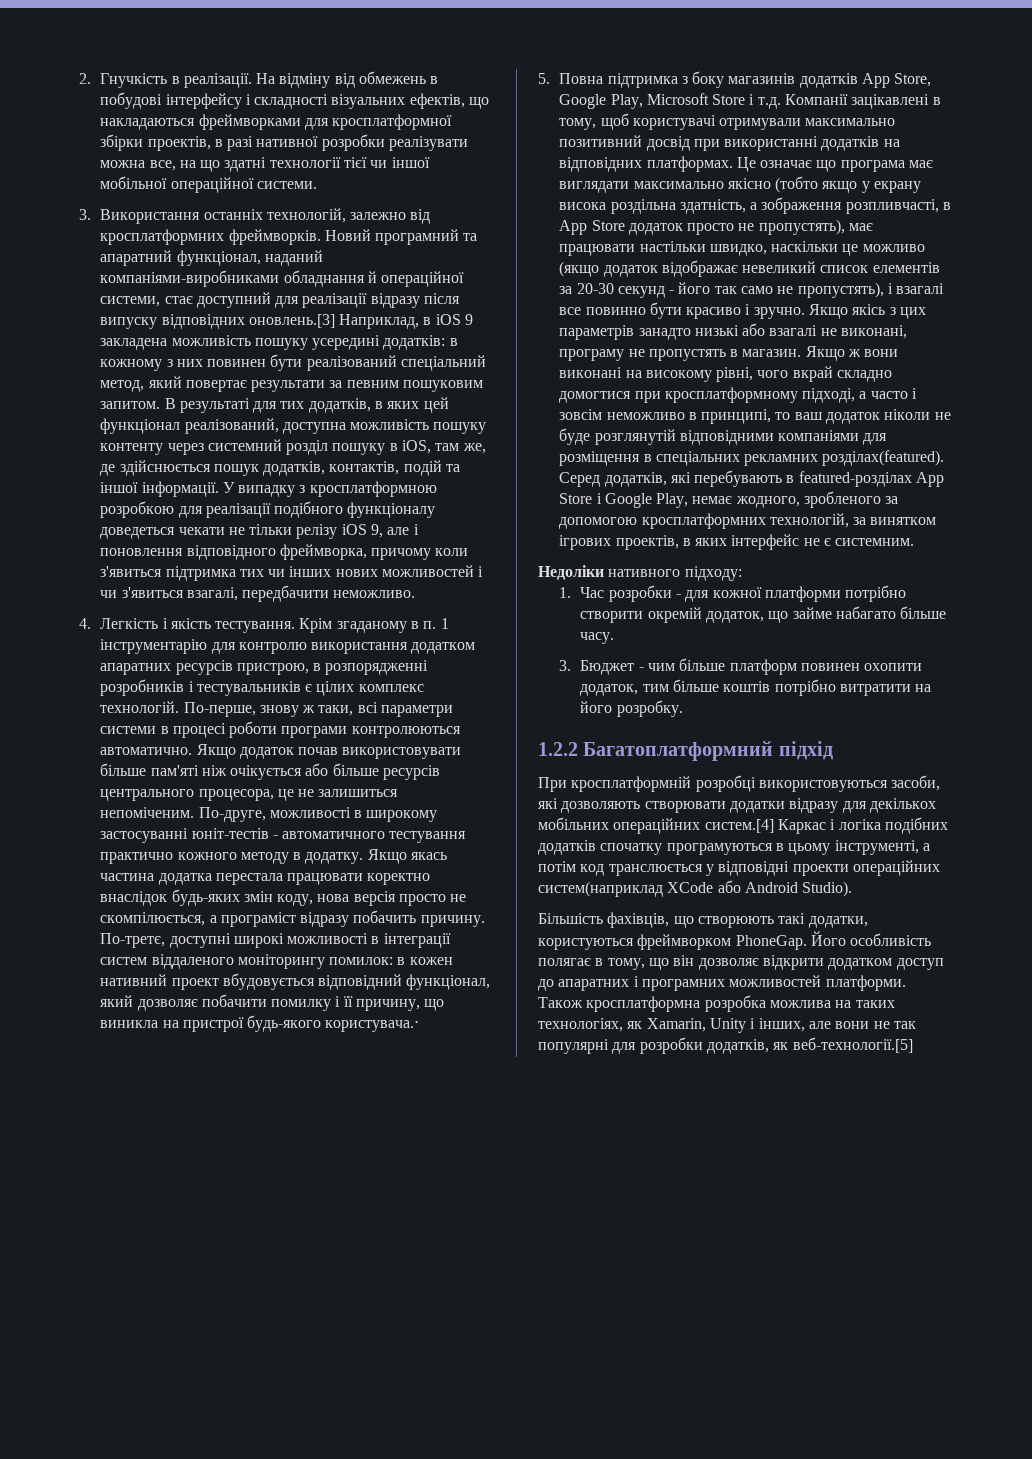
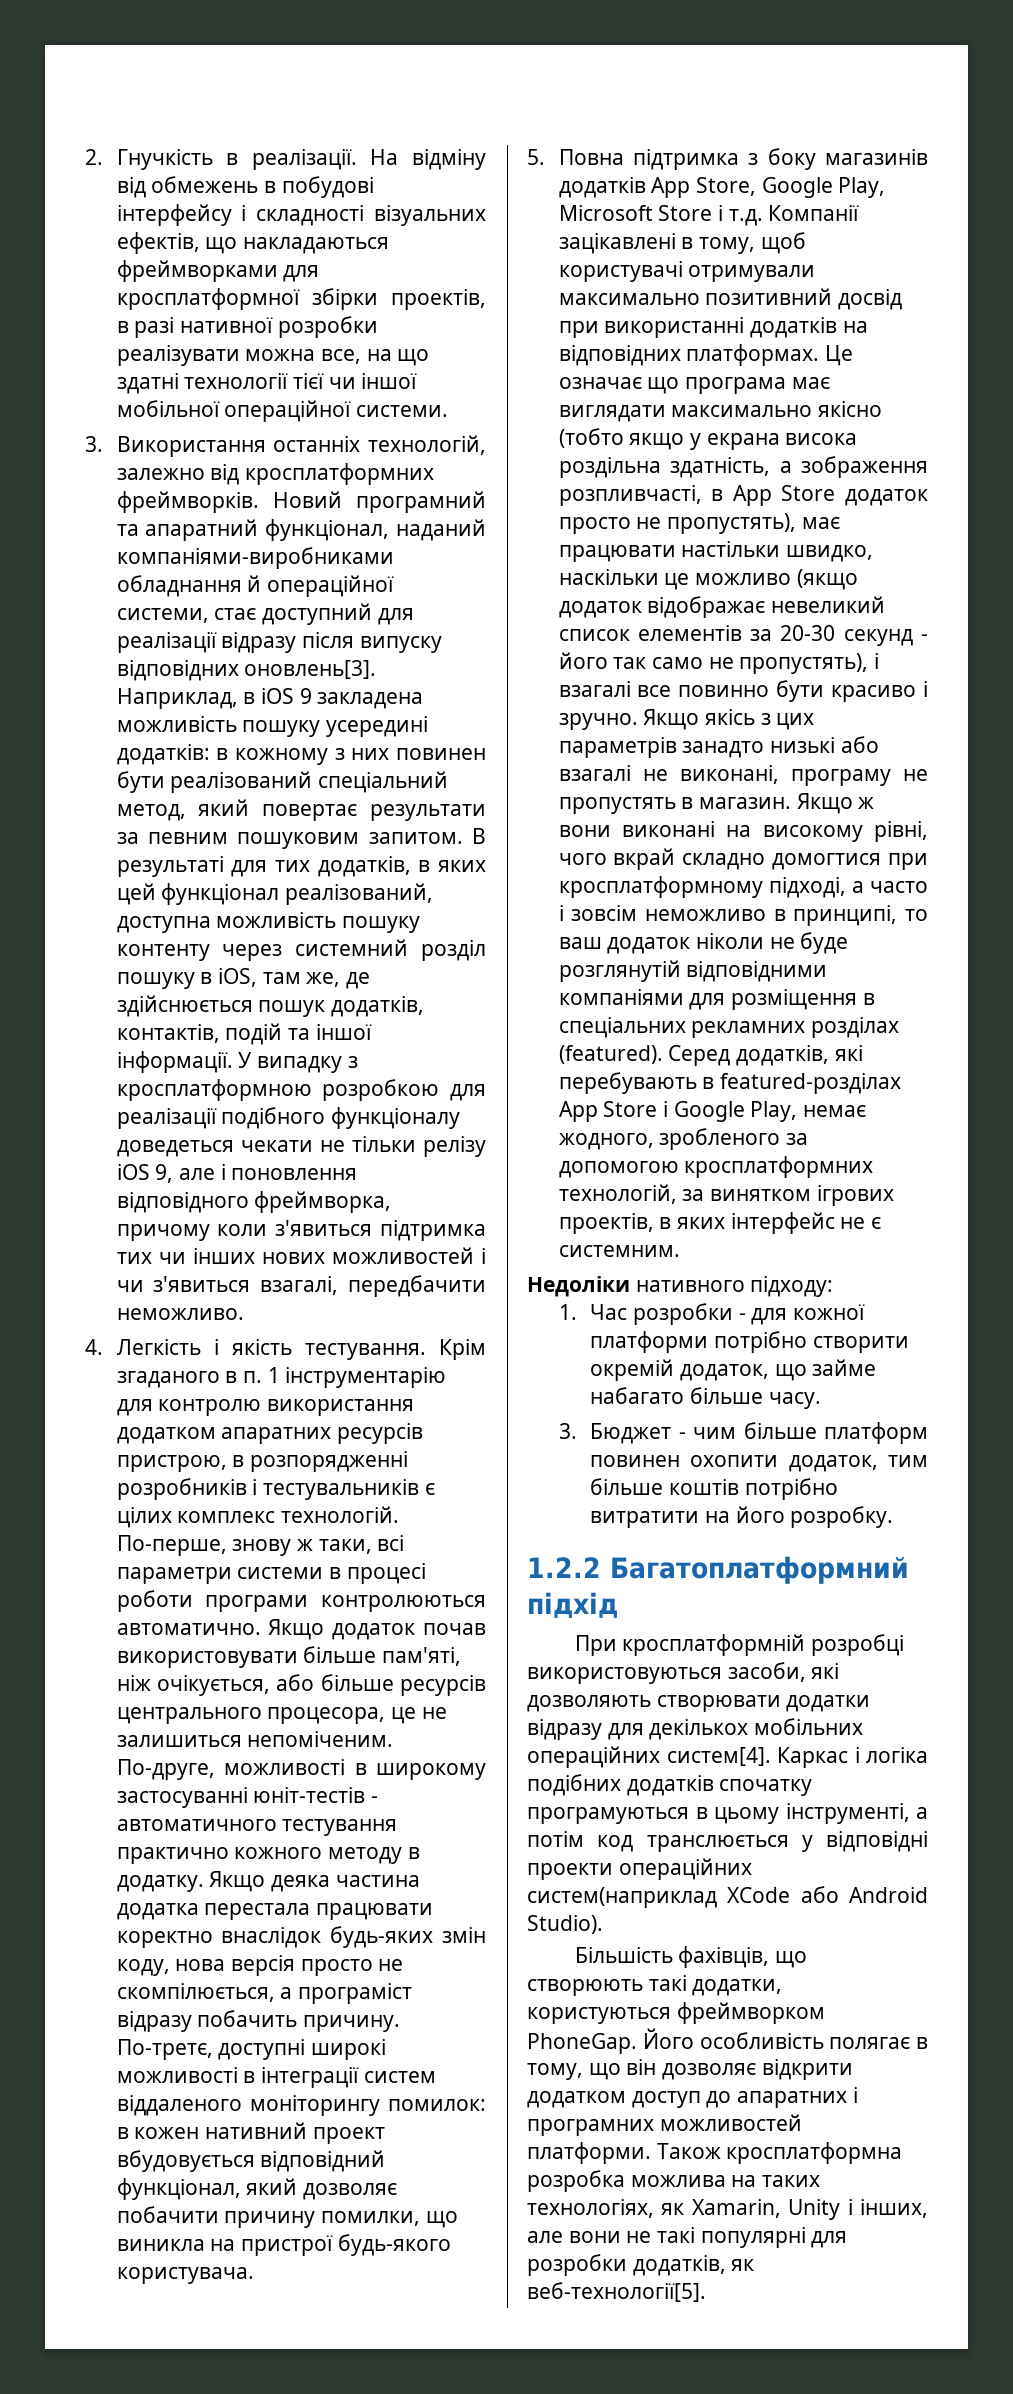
- Новий програмний та апаратний функціонал, наданий компаніями-виробниками обладнання й операційної системи, стає доступний для реалізації відразу після випуску відповідних оновлень.[3] Наприклад, в iOS 9 закладена можливість пошуку усередині додатків: в кожному з них повинен бути реалізований спеціальний метод, який повертає результати за певним пошуковим запитом.
+ Новий програмний та апаратний функціонал, наданий компаніями-виробниками обладнання й операційної системи, стає доступний для реалізації відразу після випуску відповідних оновлень[3]. Наприклад, в iOS 9 закладена можливість пошуку усередині додатків: в кожному з них повинен бути реалізований спеціальний метод, який повертає результати за певним пошуковим запитом.
- Крім згаданому в п. 1 інструментарію для контролю використання додатком апаратних ресурсів пристрою, в розпорядженні розробників і тестувальників є цілих комплекс технологій.
+ Крім згаданого в п. 1 інструментарію для контролю використання додатком апаратних ресурсів пристрою, в розпорядженні розробників і тестувальників є цілих комплекс технологій.
- Якщо додаток почав використовувати більше пам'яті ніж очікується або більше ресурсів центрального процесора, це не залишиться непоміченим.
+ Якщо додаток почав використовувати більше пам'яті, ніж очікується, або більше ресурсів центрального процесора, це не залишиться непоміченим.
- Якщо якась частина додатка перестала працювати коректно внаслідок будь-яких змін коду, нова версія просто не скомпілюється, а програміст відразу побачить причину.
+ Якщо деяка частина додатка перестала працювати коректно внаслідок будь-яких змін коду, нова версія просто не скомпілюється, а програміст відразу побачить причину.
- По-третє, доступні широкі можливості в інтеграції систем віддаленого моніторингу помилок: в кожен нативний проект вбудовується відповідний функціонал, який дозволяє побачити помилку і її причину, що виникла на пристрої будь-якого користувача.⋅
+ По-третє, доступні широкі можливості в інтеграції систем віддаленого моніторингу помилок: в кожен нативний проект вбудовується відповідний функціонал, який дозволяє побачити причину помилки, що виникла на пристрої будь-якого користувача.
- Це означає що програма має виглядати максимально якісно (тобто якщо у екрану висока роздільна здатність, а зображення розпливчасті, в App Store додаток просто не пропустять), має працювати настільки швидко, наскільки це можливо (якщо додаток відображає невеликий список елементів за 20-30 секунд - його так само не пропустять), і взагалі все повинно бути красиво і зручно.
+ Це означає що програма має виглядати максимально якісно (тобто якщо у екрана висока роздільна здатність, а зображення розпливчасті, в App Store додаток просто не пропустять), має працювати настільки швидко, наскільки це можливо (якщо додаток відображає невеликий список елементів за 20-30 секунд - його так само не пропустять), і взагалі все повинно бути красиво і зручно.
- Якщо ж вони виконані на високому рівні, чого вкрай складно домогтися при кросплатформному підході, а часто і зовсім неможливо в принципі, то ваш додаток ніколи не буде розглянутій відповідними компаніями для розміщення в спеціальних рекламних розділах(featured).
+ Якщо ж вони виконані на високому рівні, чого вкрай складно домогтися при кросплатформному підході, а часто і зовсім неможливо в принципі, то ваш додаток ніколи не буде розглянутій відповідними компаніями для розміщення в спеціальних рекламних розділах (featured).
- При кросплатформній розробці використовуються засоби, які дозволяють створювати додатки відразу для декількох мобільних операційних систем.[4] Каркас і логіка подібних додатків спочатку програмуються в цьому інструменті, а потім код транслюється у відповідні проекти операційних систем(наприклад XCode або Android Studio).
+ При кросплатформній розробці використовуються засоби, які дозволяють створювати додатки відразу для декількох мобільних операційних систем[4]. Каркас і логіка подібних додатків спочатку програмуються в цьому інструменті, а потім код транслюється у відповідні проекти операційних систем(наприклад XCode або Android Studio).
- Також кросплатформна розробка можлива на таких технологіях, як Xamarin, Unity і інших, але вони не так популярні для розробки додатків, як веб-технології.[5]
+ Також кросплатформна розробка можлива на таких технологіях, як Xamarin, Unity і інших, але вони не такі популярні для розробки додатків, як веб-технології[5].

